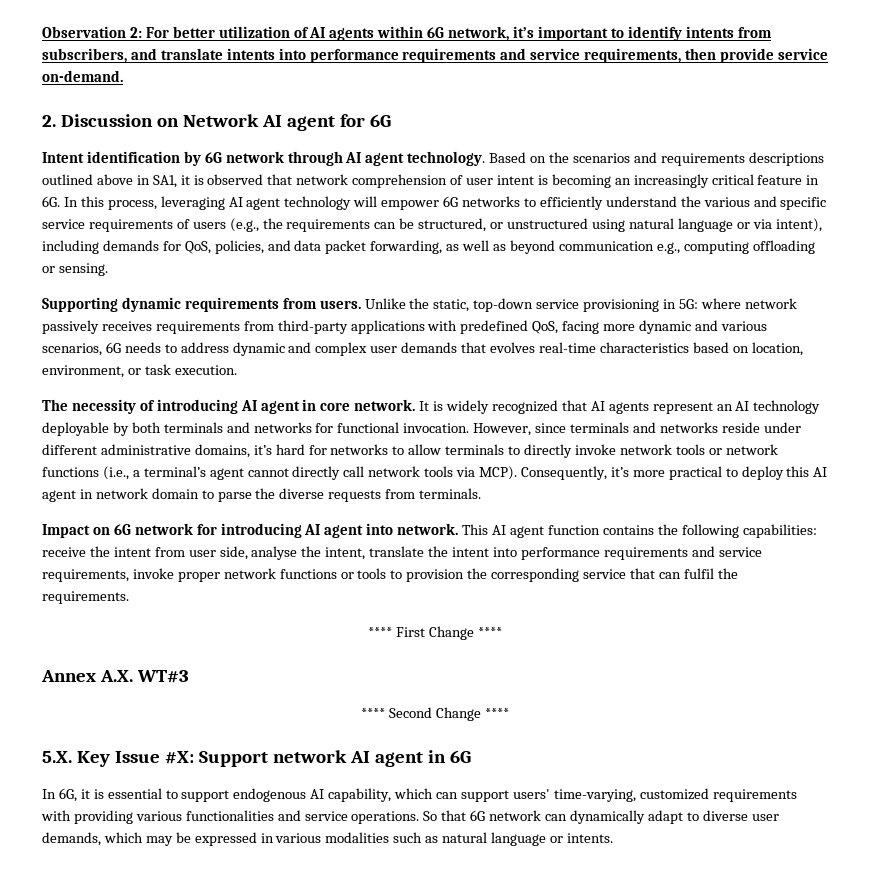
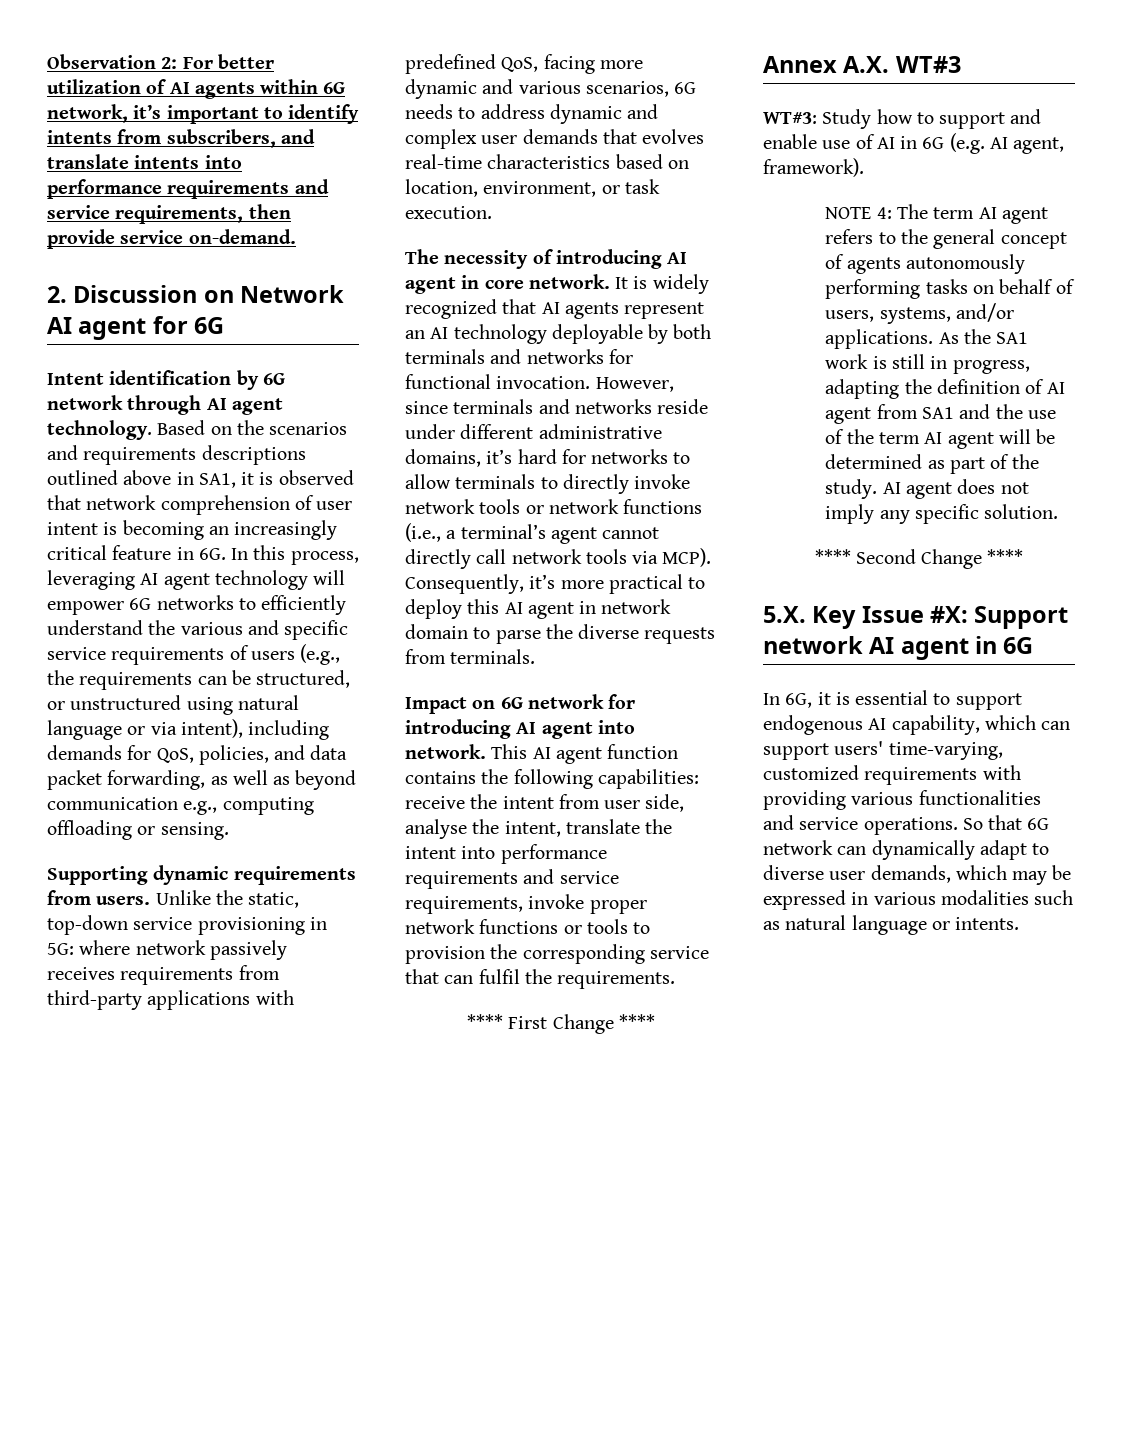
+ WT#3: Study how to support and enable use of AI in 6G (e.g. AI agent, framework).
+ NOTE 4: The term AI agent refers to the general concept of agents autonomously performing tasks on behalf of users, systems, and/or applications. As the SA1 work is still in progress, adapting the definition of AI agent from SA1 and the use of the term AI agent will be determined as part of the study. AI agent does not imply any specific solution.

